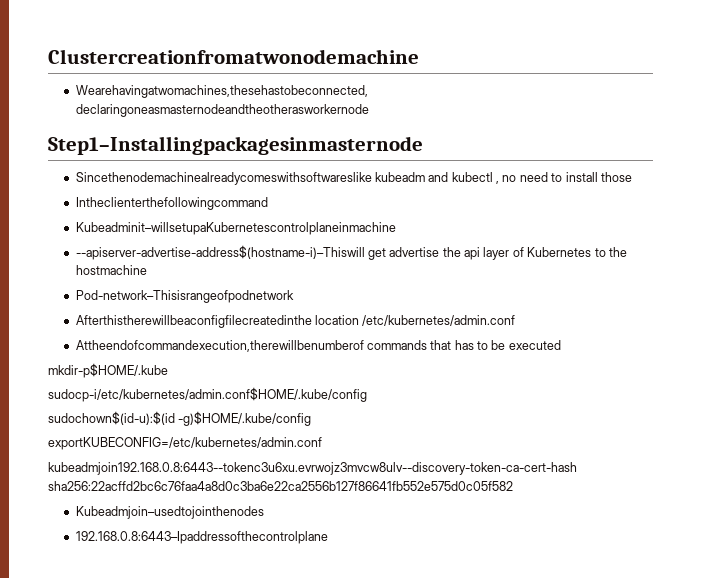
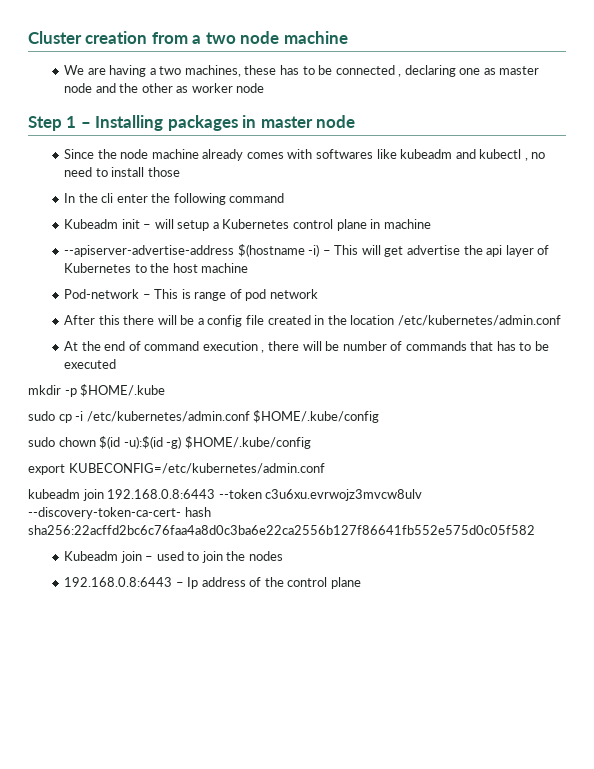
- Clustercreationfromatwonodemachine
- Wearehavingatwomachines,thesehastobeconnected, declaringoneasmasternodeandtheotherasworkernode
- Step1–Installingpackagesinmasternode
- Sincethenodemachinealreadycomeswithsoftwareslike kubeadm and kubectl , no need to install those
+ Cluster creation from a two node machine
+ We are having a two machines, these has to be connected , declaring one as master node and the other as worker node
+ Step 1 – Installing packages in master node
+ Since the node machine already comes with softwares like kubeadm and kubectl , no need to install those
- Intheclienterthefollowingcommand
- Kubeadminit–willsetupaKubernetescontrolplaneinmachine
- --apiserver-advertise-address$(hostname-i)–Thiswill get advertise the api layer of Kubernetes to the hostmachine
- Pod-network–Thisisrangeofpodnetwork
- Afterthistherewillbeaconfigfilecreatedinthe location /etc/kubernetes/admin.conf
- Attheendofcommandexecution,therewillbenumberof commands that has to be executed
+ In the cli enter the following command
+ Kubeadm init – will setup a Kubernetes control plane in machine
+ --apiserver-advertise-address $(hostname -i) – This will get advertise the api layer of Kubernetes to the host machine
+ Pod-network – This is range of pod network
+ After this there will be a config file created in the location /etc/kubernetes/admin.conf
+ At the end of command execution , there will be number of commands that has to be executed
- mkdir-p$HOME/.kube
- sudocp-i/etc/kubernetes/admin.conf$HOME/.kube/config
- sudochown$(id-u):$(id -g)$HOME/.kube/config
- exportKUBECONFIG=/etc/kubernetes/admin.conf
- kubeadmjoin192.168.0.8:6443--tokenc3u6xu.evrwojz3mvcw8ulv--discovery-token-ca-cert-hash sha256:22acffd2bc6c76faa4a8d0c3ba6e22ca2556b127f86641fb552e575d0c05f582
- Kubeadmjoin–usedtojointhenodes
- 192.168.0.8:6443–Ipaddressofthecontrolplane
+ mkdir -p $HOME/.kube
+ sudo cp -i /etc/kubernetes/admin.conf $HOME/.kube/config
+ sudo chown $(id -u):$(id -g) $HOME/.kube/config
+ export KUBECONFIG=/etc/kubernetes/admin.conf
+ kubeadm join 192.168.0.8:6443 --token c3u6xu.evrwojz3mvcw8ulv --discovery-token-ca-cert- hash sha256:22acffd2bc6c76faa4a8d0c3ba6e22ca2556b127f86641fb552e575d0c05f582
+ Kubeadm join – used to join the nodes
+ 192.168.0.8:6443 – Ip address of the control plane

